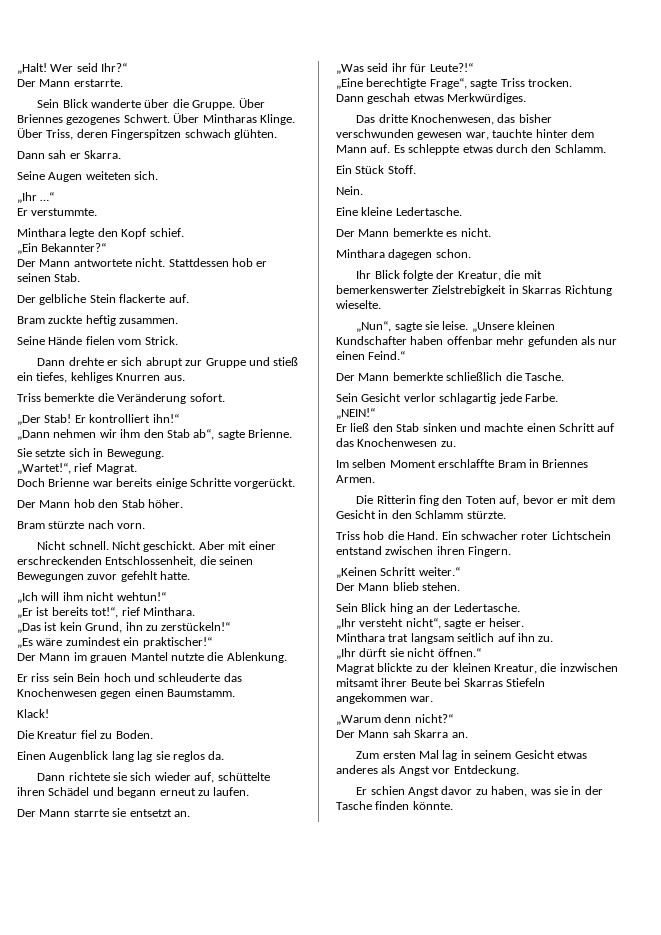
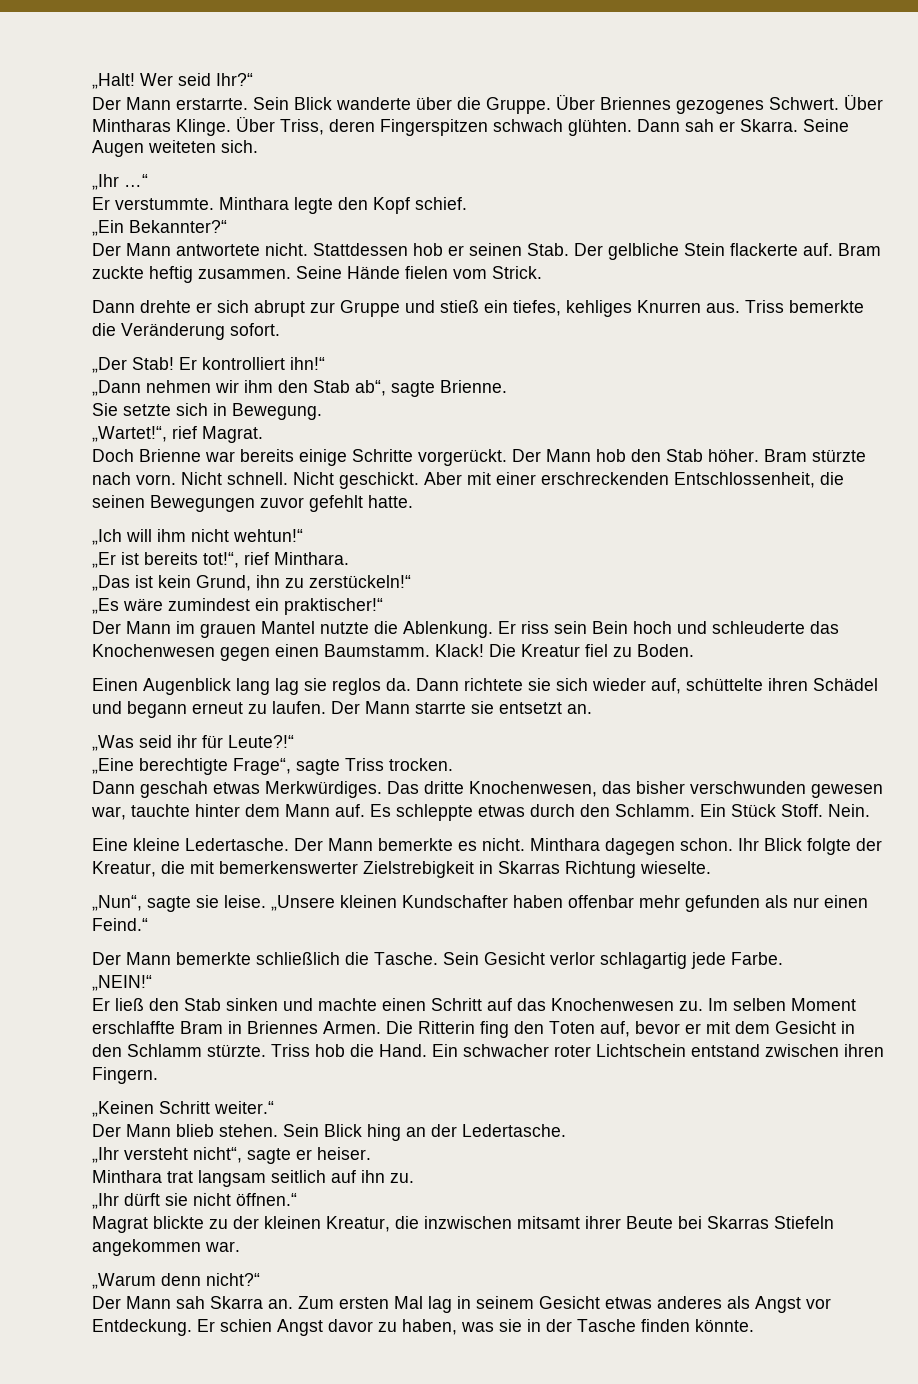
- Der Mann erstarrte.
- Sein Blick wanderte über die Gruppe.
+ Der Mann erstarrte. Sein Blick wanderte über die Gruppe.
- Über Triss, deren Fingerspitzen schwach glühten.
- Dann sah er Skarra.
- Seine Augen weiteten sich.
+ Über Triss, deren Fingerspitzen schwach glühten. Dann sah er Skarra. Seine Augen weiteten sich.
- Er verstummte.
- Minthara legte den Kopf schief.
+ Er verstummte. Minthara legte den Kopf schief.
- Stattdessen hob er seinen Stab.
- Der gelbliche Stein flackerte auf.
- Bram zuckte heftig zusammen.
- Seine Hände fielen vom Strick.
+ Stattdessen hob er seinen Stab. Der gelbliche Stein flackerte auf. Bram zuckte heftig zusammen. Seine Hände fielen vom Strick.
- Dann drehte er sich abrupt zur Gruppe und stieß ein tiefes, kehliges Knurren aus.
- Triss bemerkte die Veränderung sofort.
+ Dann drehte er sich abrupt zur Gruppe und stieß ein tiefes, kehliges Knurren aus. Triss bemerkte die Veränderung sofort.
- Doch Brienne war bereits einige Schritte vorgerückt.
- Der Mann hob den Stab höher.
- Bram stürzte nach vorn.
- Nicht schnell.
+ Doch Brienne war bereits einige Schritte vorgerückt. Der Mann hob den Stab höher. Bram stürzte nach vorn. Nicht schnell.
- Der Mann im grauen Mantel nutzte die Ablenkung.
- Er riss sein Bein hoch und schleuderte das Knochenwesen gegen einen Baumstamm.
- Klack!
- Die Kreatur fiel zu Boden.
+ Der Mann im grauen Mantel nutzte die Ablenkung. Er riss sein Bein hoch und schleuderte das Knochenwesen gegen einen Baumstamm. Klack! Die Kreatur fiel zu Boden.
- Einen Augenblick lang lag sie reglos da.
- Dann richtete sie sich wieder auf, schüttelte ihren Schädel und begann erneut zu laufen.
- Der Mann starrte sie entsetzt an.
+ Einen Augenblick lang lag sie reglos da. Dann richtete sie sich wieder auf, schüttelte ihren Schädel und begann erneut zu laufen. Der Mann starrte sie entsetzt an.
- Dann geschah etwas Merkwürdiges.
- Das dritte Knochenwesen, das bisher verschwunden gewesen war, tauchte hinter dem Mann auf.
+ Dann geschah etwas Merkwürdiges. Das dritte Knochenwesen, das bisher verschwunden gewesen war, tauchte hinter dem Mann auf.
- Es schleppte etwas durch den Schlamm.
- Ein Stück Stoff.
- Nein.
+ Es schleppte etwas durch den Schlamm. Ein Stück Stoff. Nein.
- Eine kleine Ledertasche.
- Der Mann bemerkte es nicht.
- Minthara dagegen schon.
- Ihr Blick folgte der Kreatur, die mit bemerkenswerter Zielstrebigkeit in Skarras Richtung wieselte.
+ Eine kleine Ledertasche. Der Mann bemerkte es nicht. Minthara dagegen schon. Ihr Blick folgte der Kreatur, die mit bemerkenswerter Zielstrebigkeit in Skarras Richtung wieselte.
- Der Mann bemerkte schließlich die Tasche.
- Sein Gesicht verlor schlagartig jede Farbe.
+ Der Mann bemerkte schließlich die Tasche. Sein Gesicht verlor schlagartig jede Farbe.
- Er ließ den Stab sinken und machte einen Schritt auf das Knochenwesen zu.
- Im selben Moment erschlaffte Bram in Briennes Armen.
- Die Ritterin fing den Toten auf, bevor er mit dem Gesicht in den Schlamm stürzte.
- Triss hob die Hand.
+ Er ließ den Stab sinken und machte einen Schritt auf das Knochenwesen zu. Im selben Moment erschlaffte Bram in Briennes Armen. Die Ritterin fing den Toten auf, bevor er mit dem Gesicht in den Schlamm stürzte. Triss hob die Hand.
- Der Mann blieb stehen.
- Sein Blick hing an der Ledertasche.
+ Der Mann blieb stehen. Sein Blick hing an der Ledertasche.
- Der Mann sah Skarra an.
- Zum ersten Mal lag in seinem Gesicht etwas anderes als Angst vor Entdeckung.
- Er schien Angst davor zu haben, was sie in der Tasche finden könnte.
+ Der Mann sah Skarra an. Zum ersten Mal lag in seinem Gesicht etwas anderes als Angst vor Entdeckung. Er schien Angst davor zu haben, was sie in der Tasche finden könnte.

